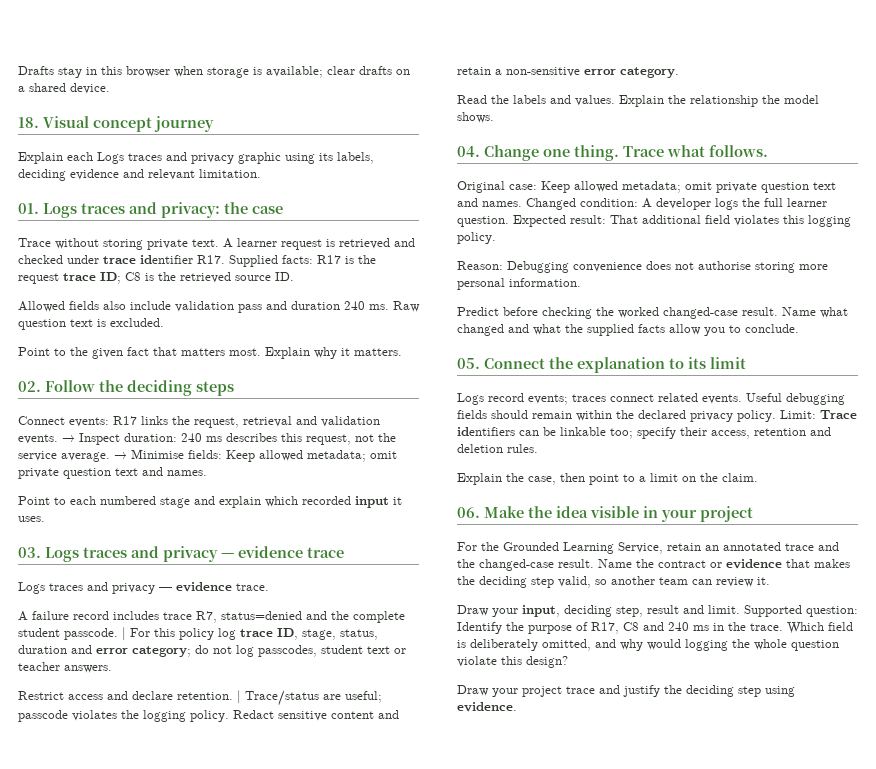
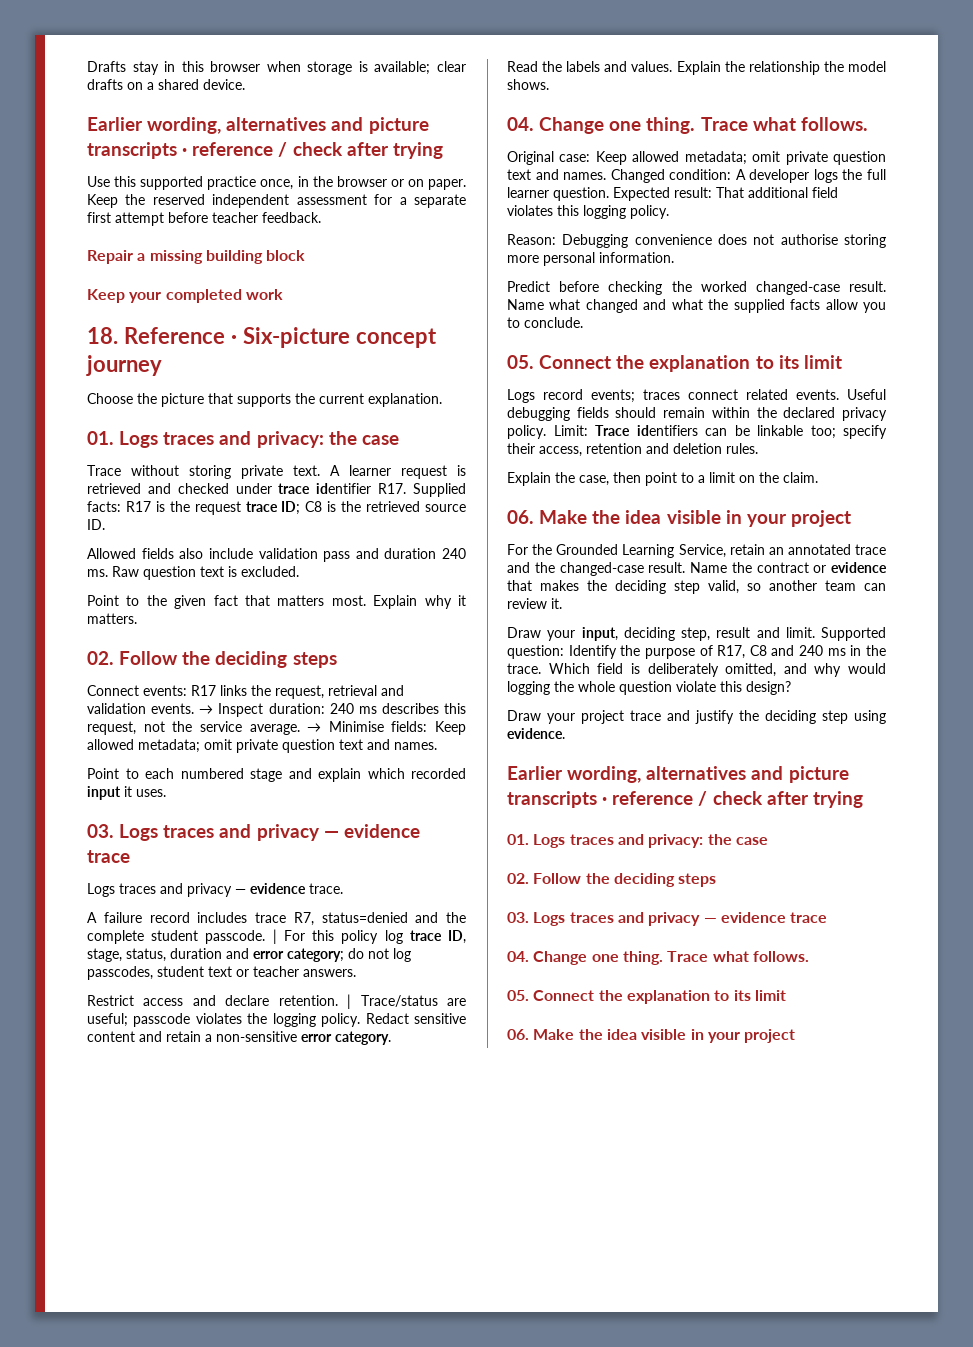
  Drafts stay in this browser when storage is available; clear drafts on a shared device.
- 18. Visual concept journey
- Explain each Logs traces and privacy graphic using its labels, deciding evidence and relevant limitation.
+ Earlier wording, alternatives and picture transcripts · reference / check after trying
+ Use this supported practice once, in the browser or on paper. Keep the reserved independent assessment for a separate first attempt before teacher feedback.
+ Repair a missing building block
+ Keep your completed work
+ 18. Reference · Six-picture concept journey
+ Choose the picture that supports the current explanation.
  Draw your project trace and justify the deciding step using evidence.
+ Earlier wording, alternatives and picture transcripts · reference / check after trying
+ 01. Logs traces and privacy: the case
+ 02. Follow the deciding steps
+ 03. Logs traces and privacy — evidence trace
+ 04. Change one thing. Trace what follows.
+ 05. Connect the explanation to its limit
+ 06. Make the idea visible in your project

